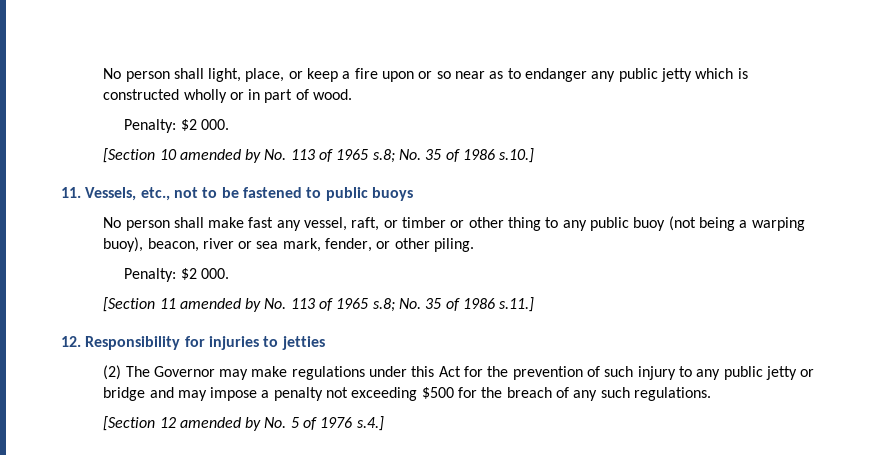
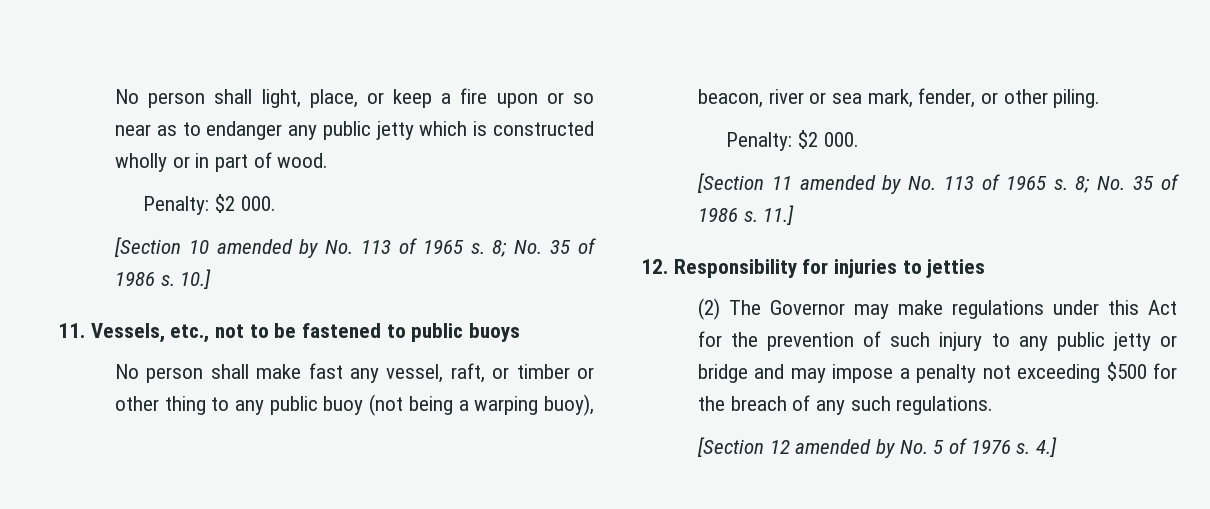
- [Section 10 amended by No. 113 of 1965 s.8; No. 35 of 1986 s.10.]
+ [Section 10 amended by No. 113 of 1965 s. 8; No. 35 of 1986 s. 10.]
- [Section 11 amended by No. 113 of 1965 s.8; No. 35 of 1986 s.11.]
+ [Section 11 amended by No. 113 of 1965 s. 8; No. 35 of 1986 s. 11.]
- [Section 12 amended by No. 5 of 1976 s.4.]
+ [Section 12 amended by No. 5 of 1976 s. 4.]

